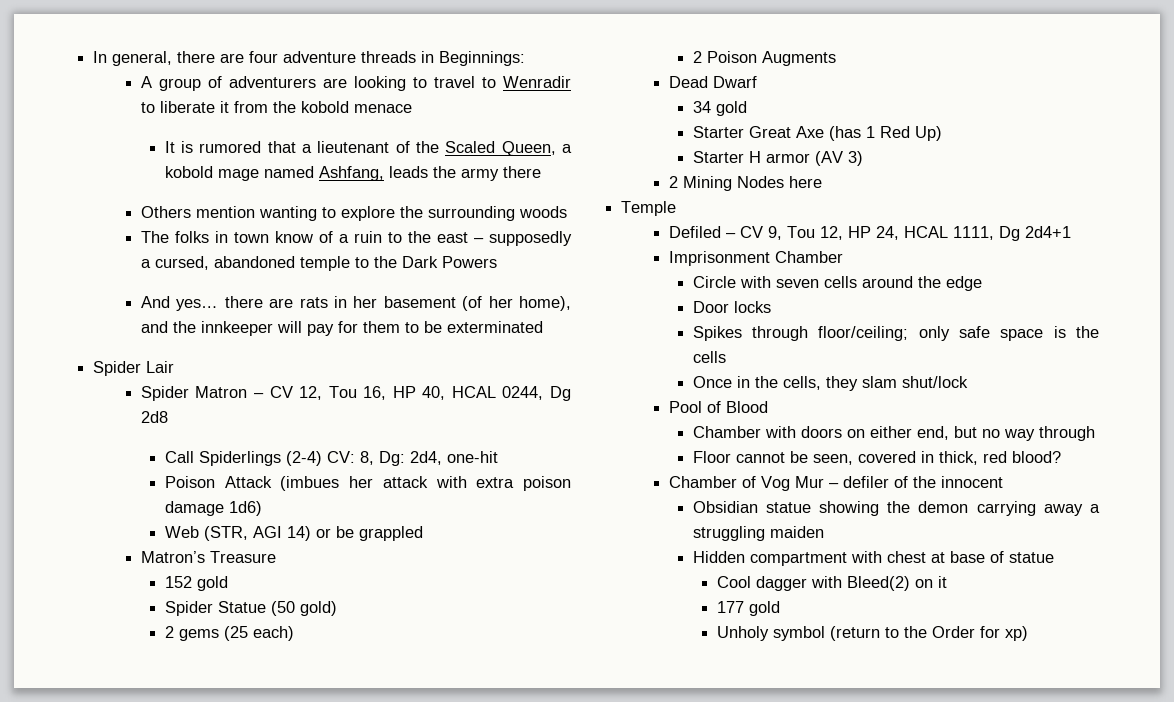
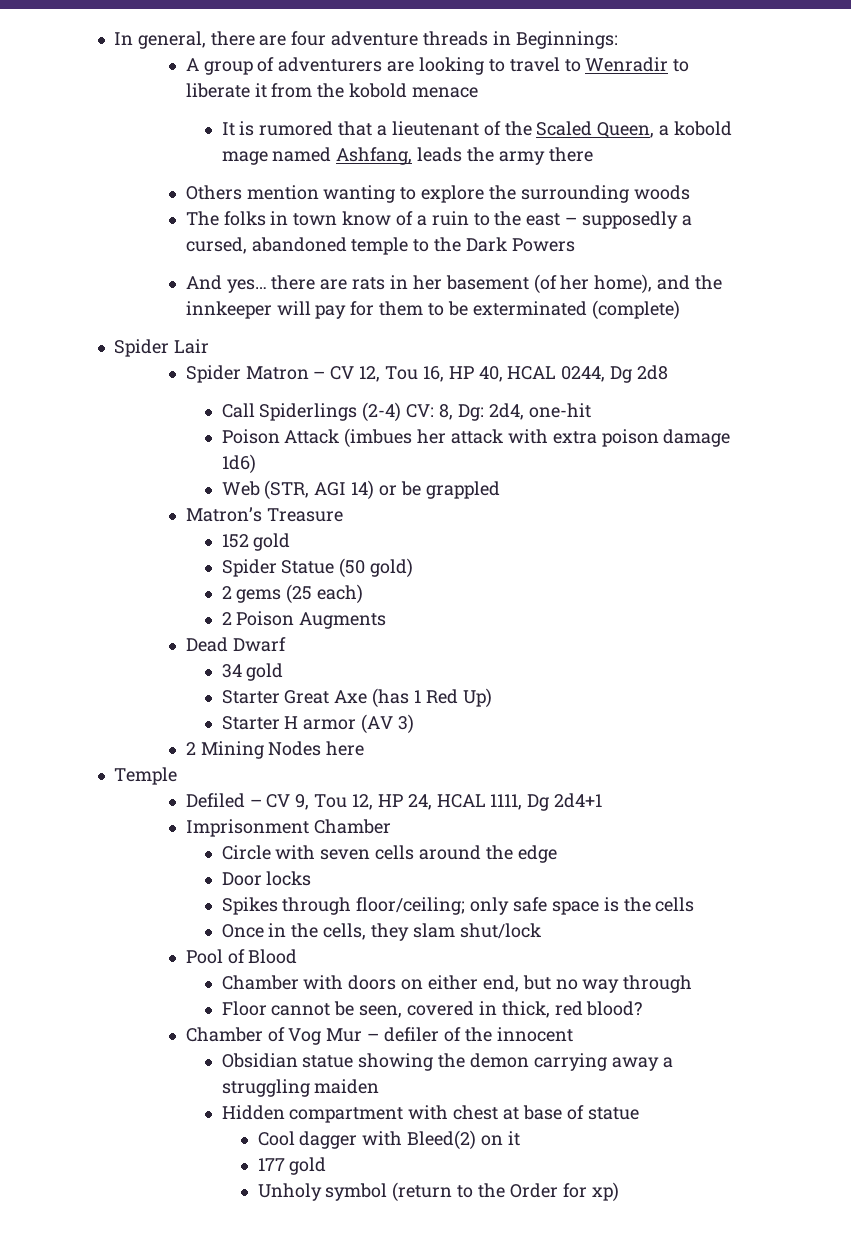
- And yes… there are rats in her basement (of her home), and the innkeeper will pay for them to be exterminated
+ And yes… there are rats in her basement (of her home), and the innkeeper will pay for them to be exterminated (complete)

